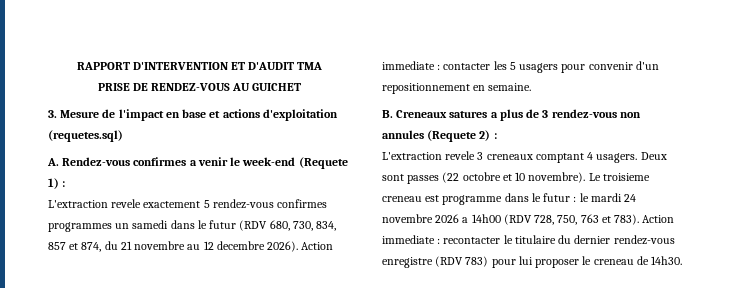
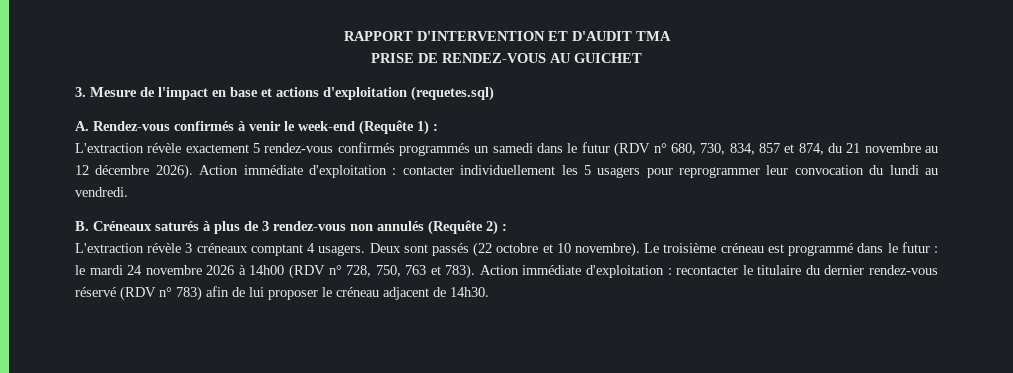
- A. Rendez-vous confirmes a venir le week-end (Requete 1) :
+ A. Rendez-vous confirmés à venir le week-end (Requête 1) :
- L'extraction revele exactement 5 rendez-vous confirmes programmes un samedi dans le futur (RDV 680, 730, 834, 857 et 874, du 21 novembre au 12 decembre 2026).
+ L'extraction révèle exactement 5 rendez-vous confirmés programmés un samedi dans le futur (RDV n° 680, 730, 834, 857 et 874, du 21 novembre au 12 décembre 2026).
- Action immediate : contacter les 5 usagers pour convenir d'un repositionnement en semaine.
- B. Creneaux satures a plus de 3 rendez-vous non annules (Requete 2) :
+ Action immédiate d'exploitation : contacter individuellement les 5 usagers pour reprogrammer leur convocation du lundi au vendredi.
+ B. Créneaux saturés à plus de 3 rendez-vous non annulés (Requête 2) :
- L'extraction revele 3 creneaux comptant 4 usagers.
+ L'extraction révèle 3 créneaux comptant 4 usagers.
- Deux sont passes (22 octobre et 10 novembre).
+ Deux sont passés (22 octobre et 10 novembre).
- Le troisieme creneau est programme dans le futur : le mardi 24 novembre 2026 a 14h00 (RDV 728, 750, 763 et 783).
+ Le troisième créneau est programmé dans le futur : le mardi 24 novembre 2026 à 14h00 (RDV n° 728, 750, 763 et 783).
- Action immediate : recontacter le titulaire du dernier rendez-vous enregistre (RDV 783) pour lui proposer le creneau de 14h30.
+ Action immédiate d'exploitation : recontacter le titulaire du dernier rendez-vous réservé (RDV n° 783) afin de lui proposer le créneau adjacent de 14h30.

